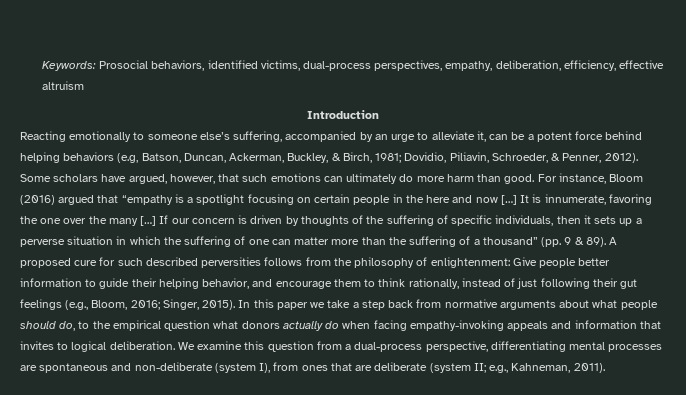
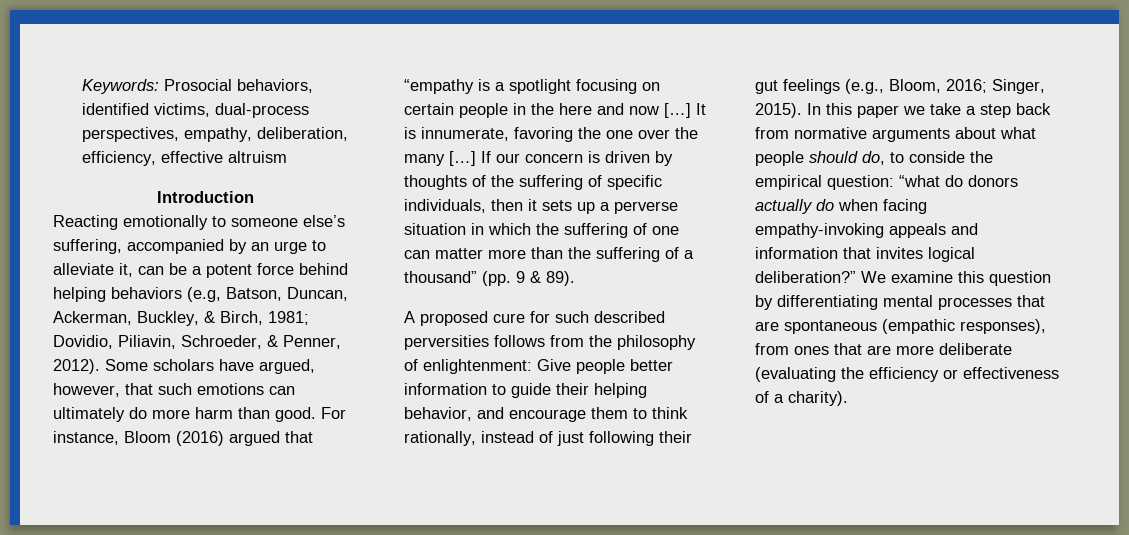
- If our concern is driven by thoughts of the suffering of specific individuals, then it sets up a perverse situation in which the suffering of one can matter more than the suffering of a thousand” (pp. 9 & 89). A proposed cure for such described perversities follows from the philosophy of enlightenment:
+ If our concern is driven by thoughts of the suffering of specific individuals, then it sets up a perverse situation in which the suffering of one can matter more than the suffering of a thousand” (pp. 9 & 89).
+ A proposed cure for such described perversities follows from the philosophy of enlightenment:
- In this paper we take a step back from normative arguments about what people should do, to the empirical question what donors actually do when facing empathy-invoking appeals and information that invites to logical deliberation.
+ In this paper we take a step back from normative arguments about what people should do, to conside the empirical question: “what do donors actually do when facing empathy-invoking appeals and information that invites logical deliberation?”
- We examine this question from a dual-process perspective, differentiating mental processes are spontaneous and non-deliberate (system I), from ones that are deliberate (system II; e.g., Kahneman, 2011).
+ We examine this question by differentiating mental processes that are spontaneous (empathic responses), from ones that are more deliberate (evaluating the efficiency or effectiveness of a charity).

